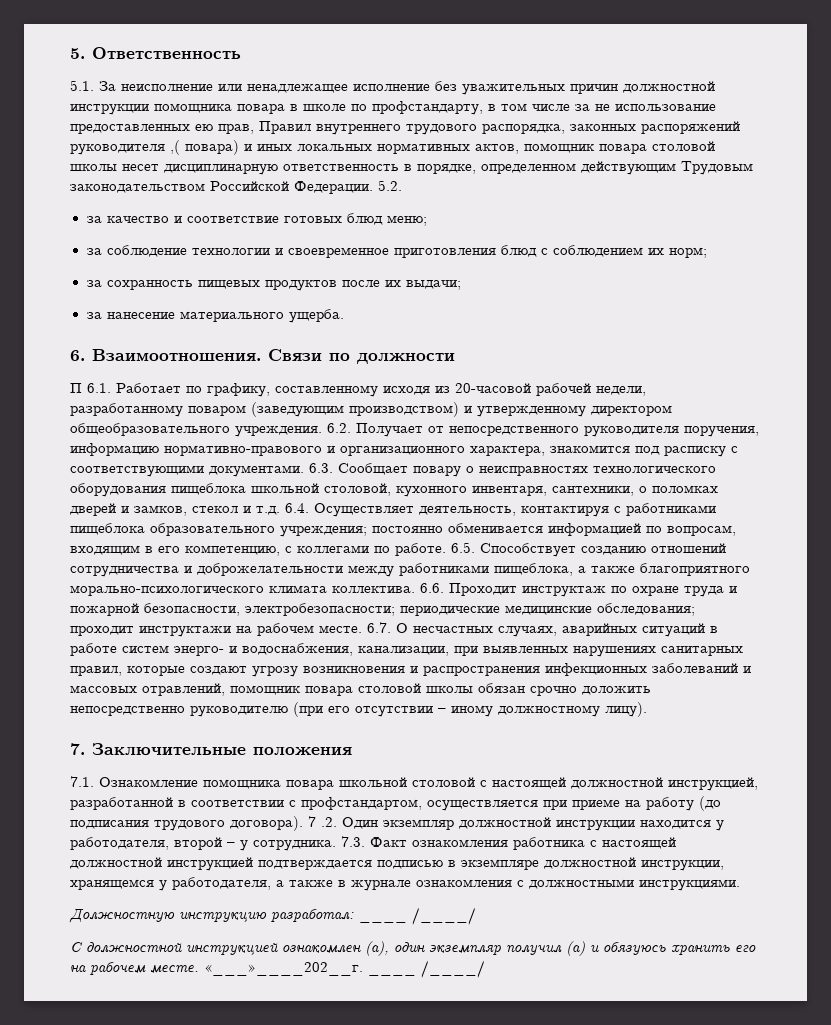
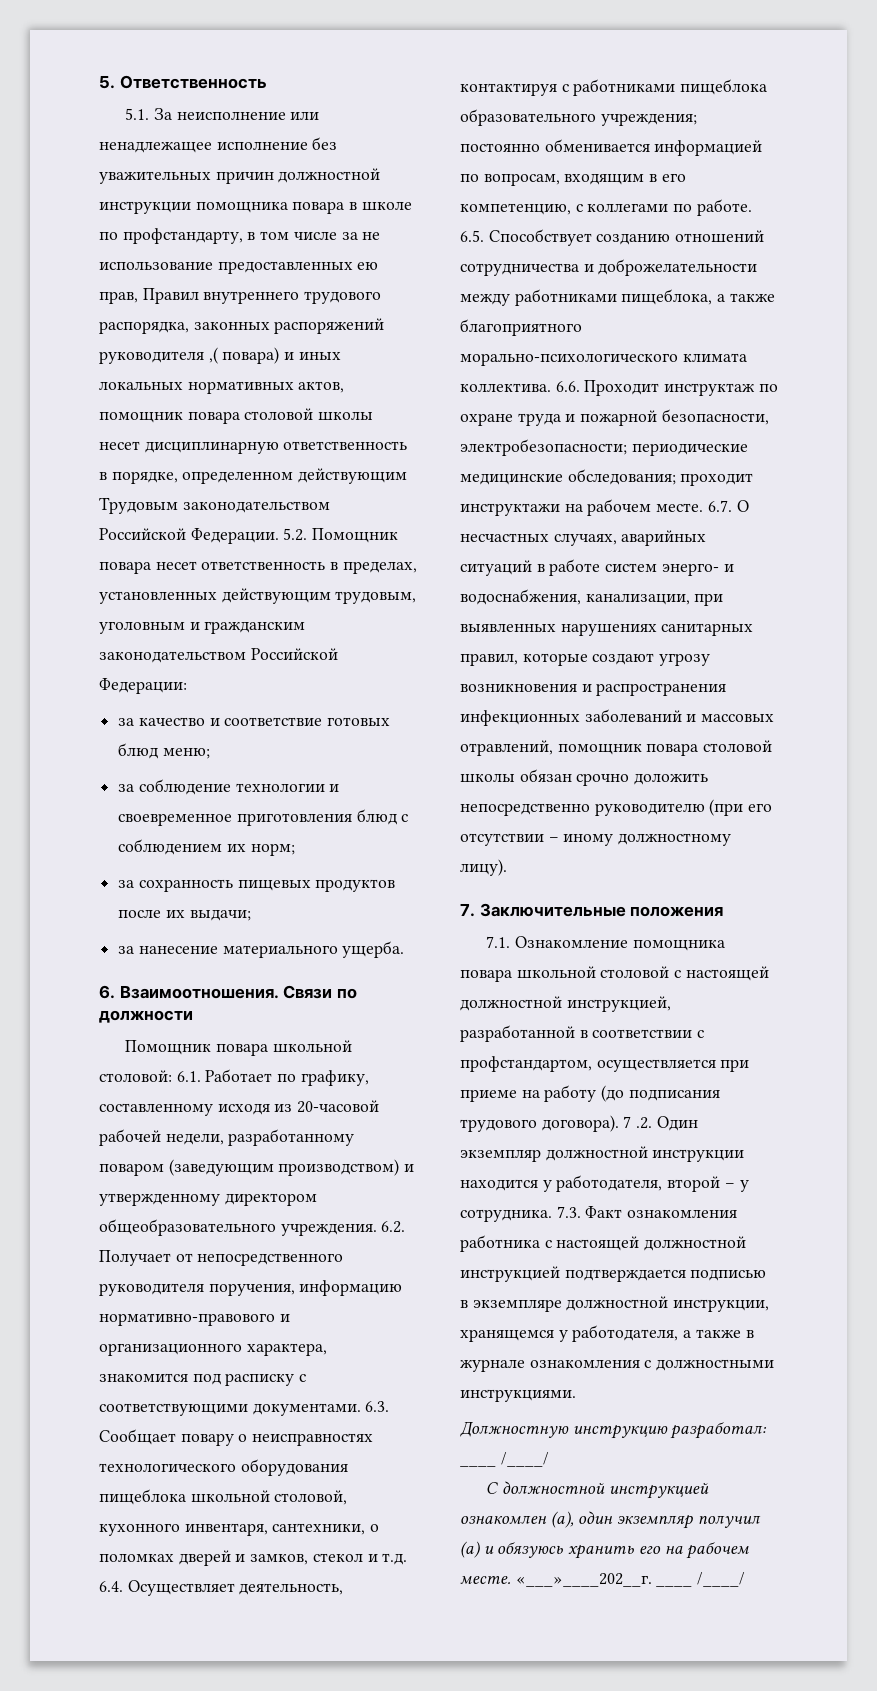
- 5.2.
+ 5.2. Помощник повара несет ответственность в пределах, установленных действующим трудовым, уголовным и гражданским законодательством Российской Федерации:
- П 6.1. Работает по графику, составленному исходя из 20-часовой рабочей недели, разработанному поваром (заведующим производством) и утвержденному директором общеобразовательного учреждения.
+ Помощник повара школьной столовой: 6.1. Работает по графику, составленному исходя из 20-часовой рабочей недели, разработанному поваром (заведующим производством) и утвержденному директором общеобразовательного учреждения.

